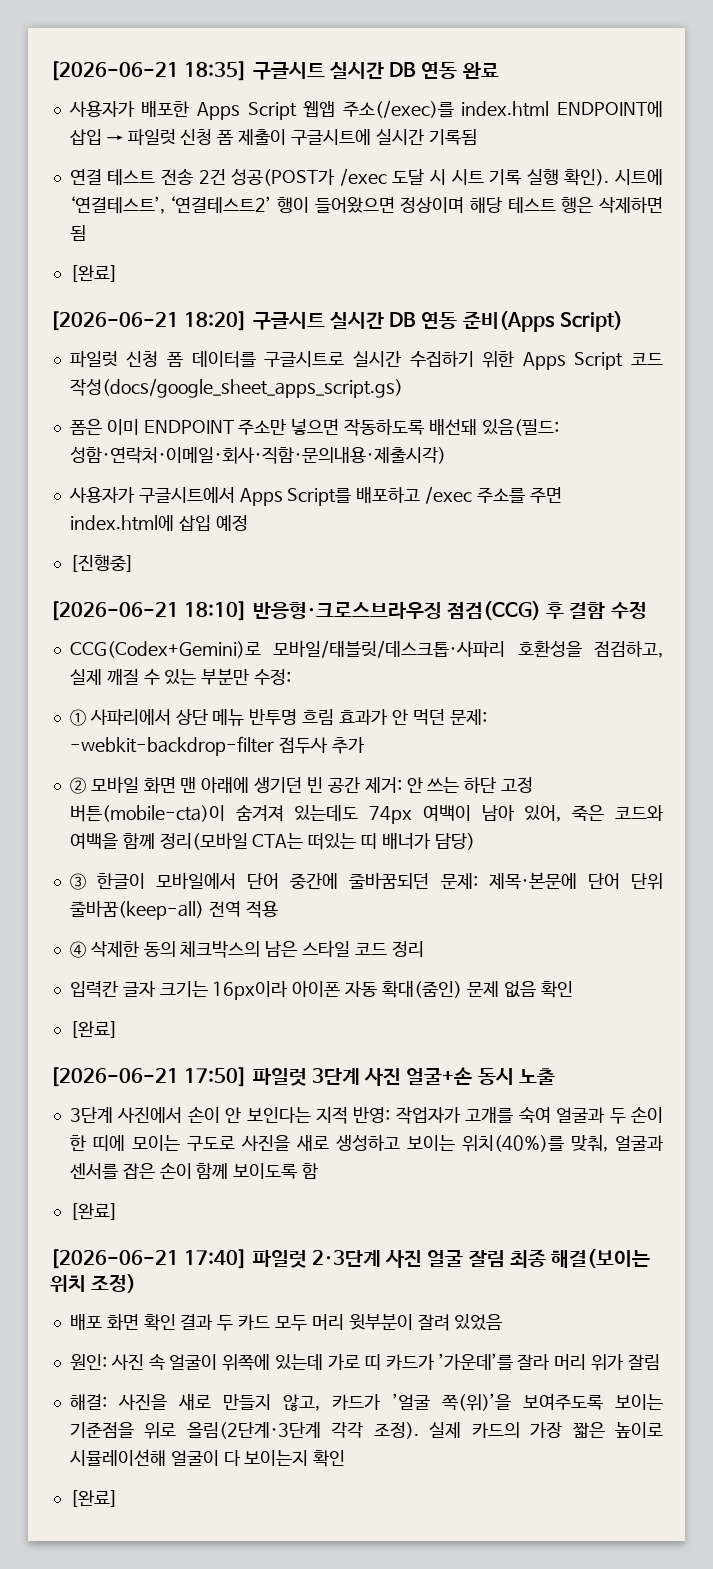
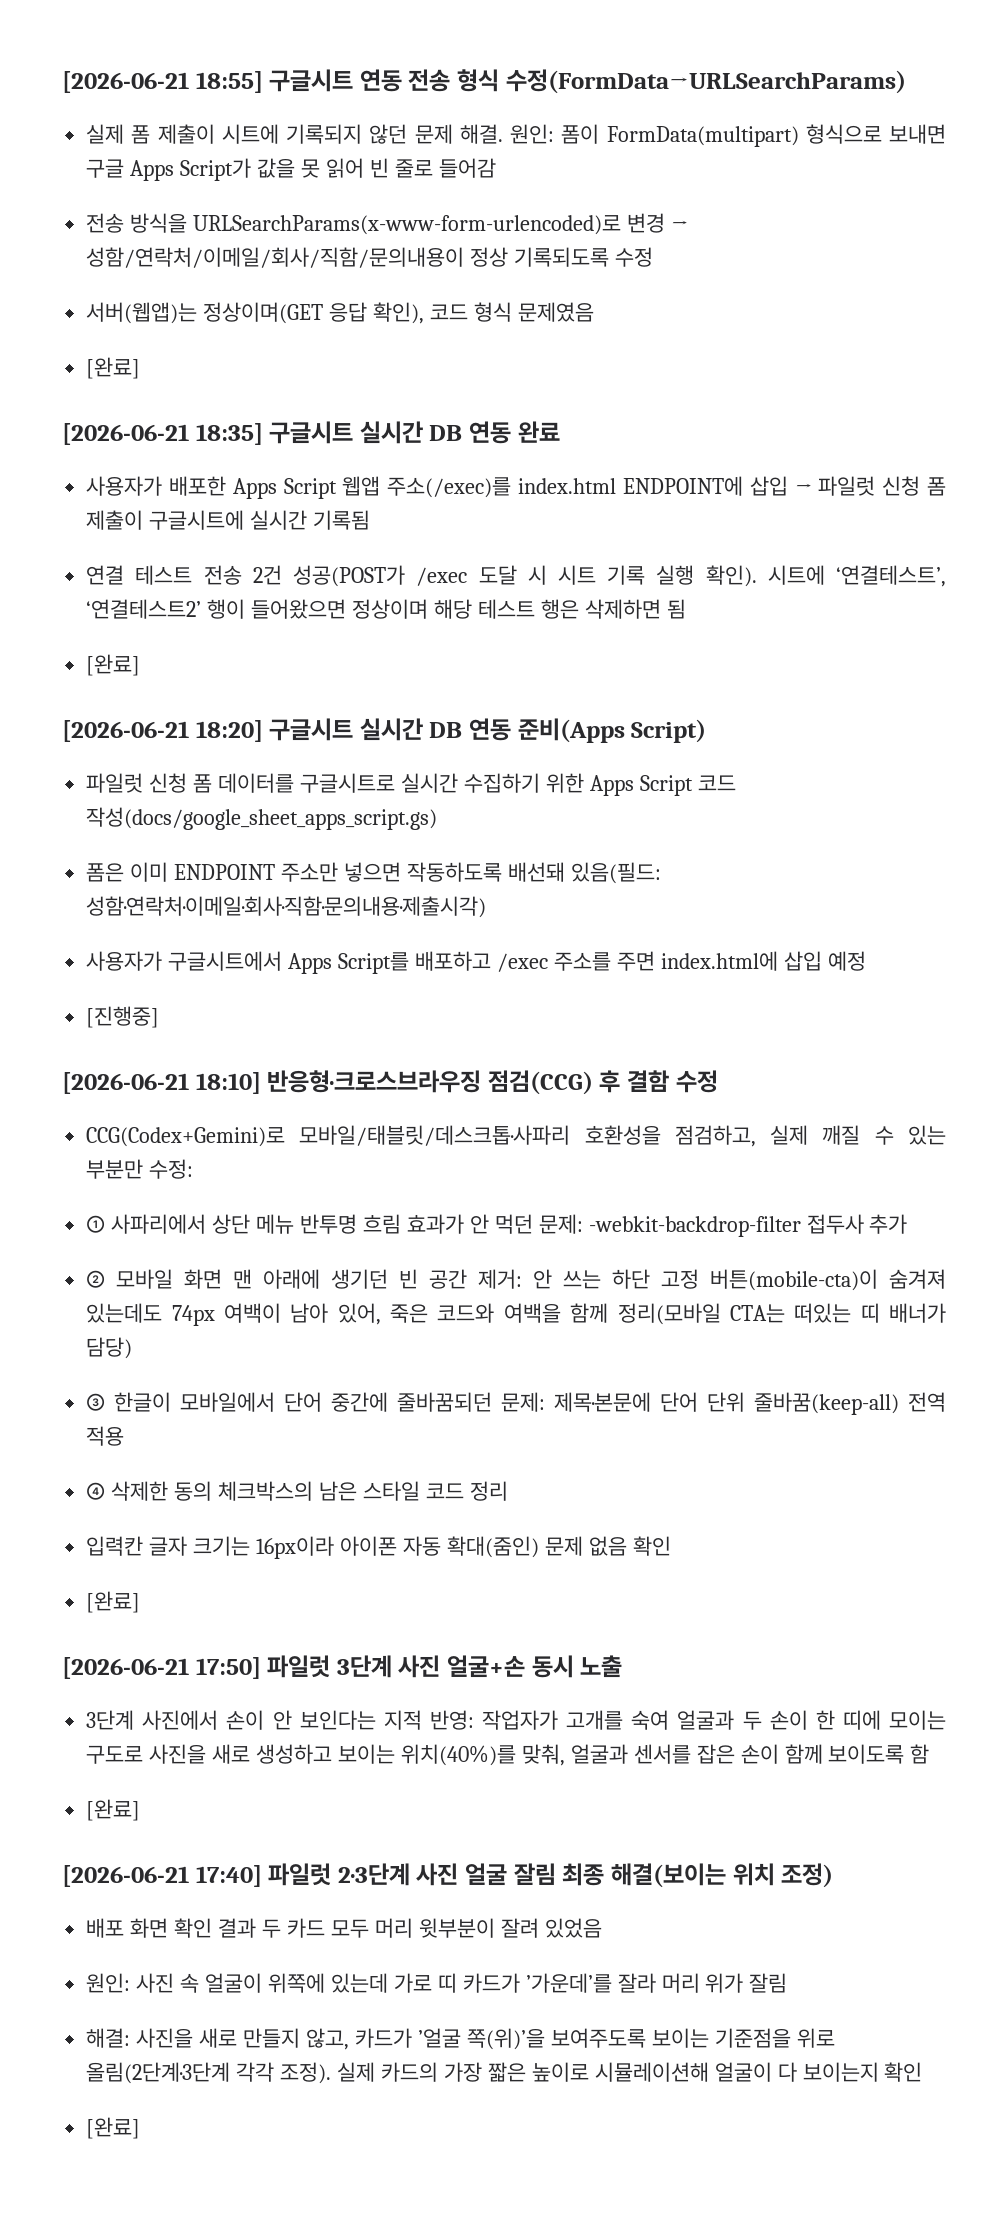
+ [2026-06-21 18:55] 구글시트 연동 전송 형식 수정(FormData→URLSearchParams)
+ 실제 폼 제출이 시트에 기록되지 않던 문제 해결. 원인: 폼이 FormData(multipart) 형식으로 보내면 구글 Apps Script가 값을 못 읽어 빈 줄로 들어감
+ 전송 방식을 URLSearchParams(x-www-form-urlencoded)로 변경 → 성함/연락처/이메일/회사/직함/문의내용이 정상 기록되도록 수정
+ 서버(웹앱)는 정상이며(GET 응답 확인), 코드 형식 문제였음
+ [완료]

